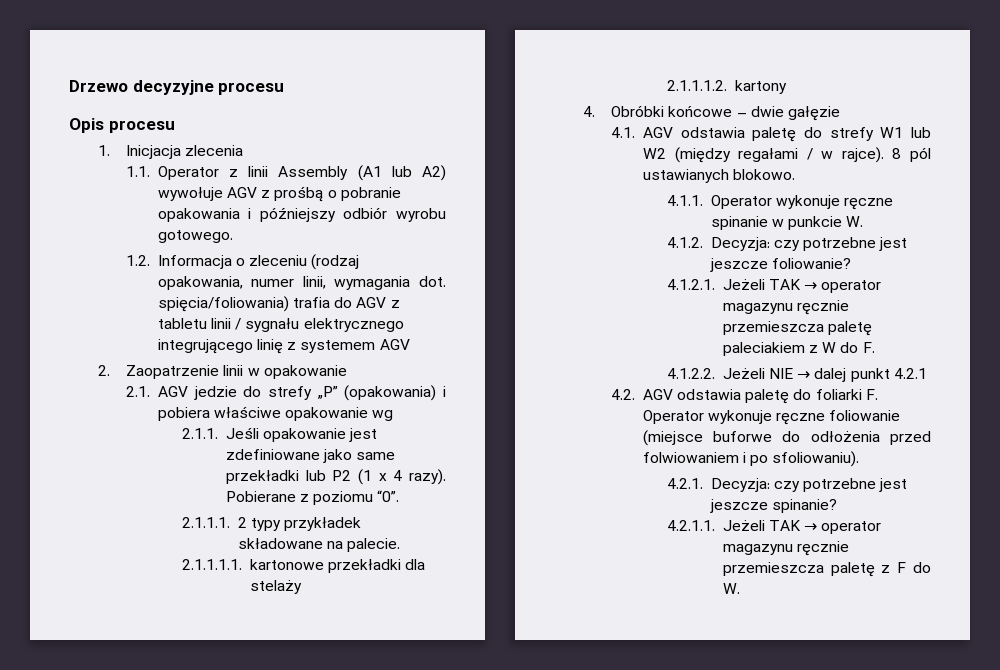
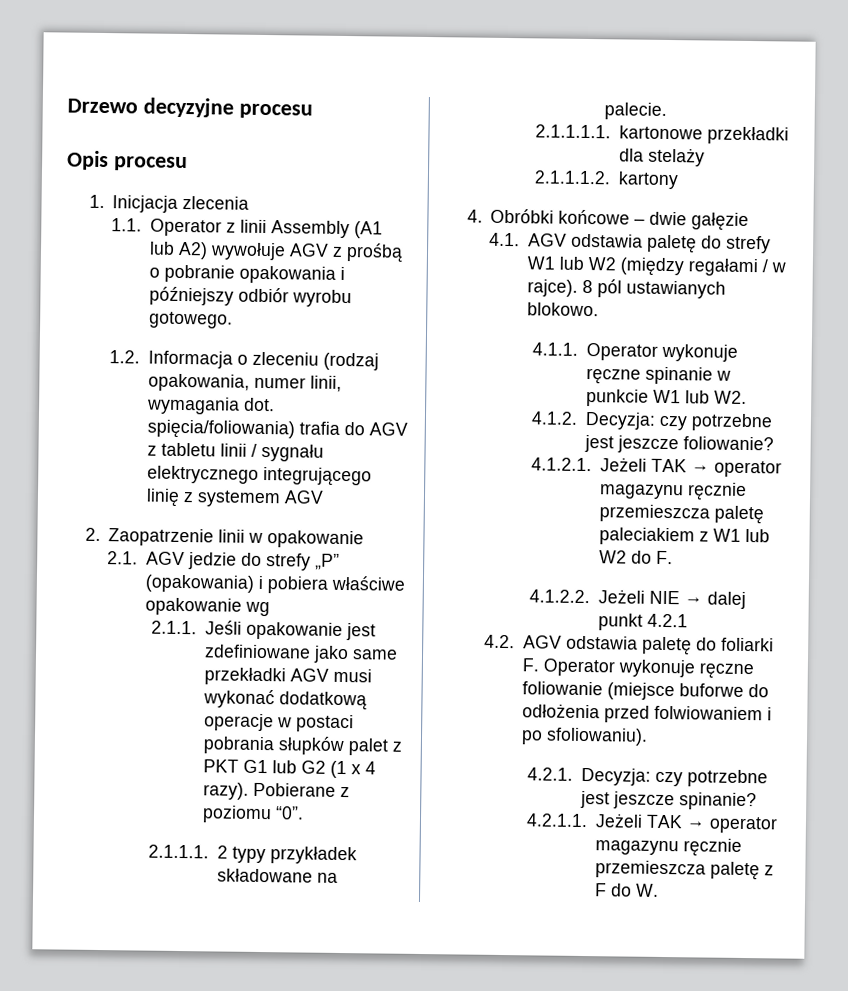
- 2.1.1. Jeśli opakowanie jest zdefiniowane jako same przekładki lub P2 (1 x 4 razy).
+ 2.1.1. Jeśli opakowanie jest zdefiniowane jako same przekładki AGV musi wykonać dodatkową operacje w postaci pobrania słupków palet z PKT G1 lub G2 (1 x 4 razy).
- 4.1.1. Operator wykonuje ręczne spinanie w punkcie W.
+ 4.1.1. Operator wykonuje ręczne spinanie w punkcie W1 lub W2.
- 4.1.2.1. Jeżeli TAK → operator magazynu ręcznie przemieszcza paletę paleciakiem z W do F.
+ 4.1.2.1. Jeżeli TAK → operator magazynu ręcznie przemieszcza paletę paleciakiem z W1 lub W2 do F.

